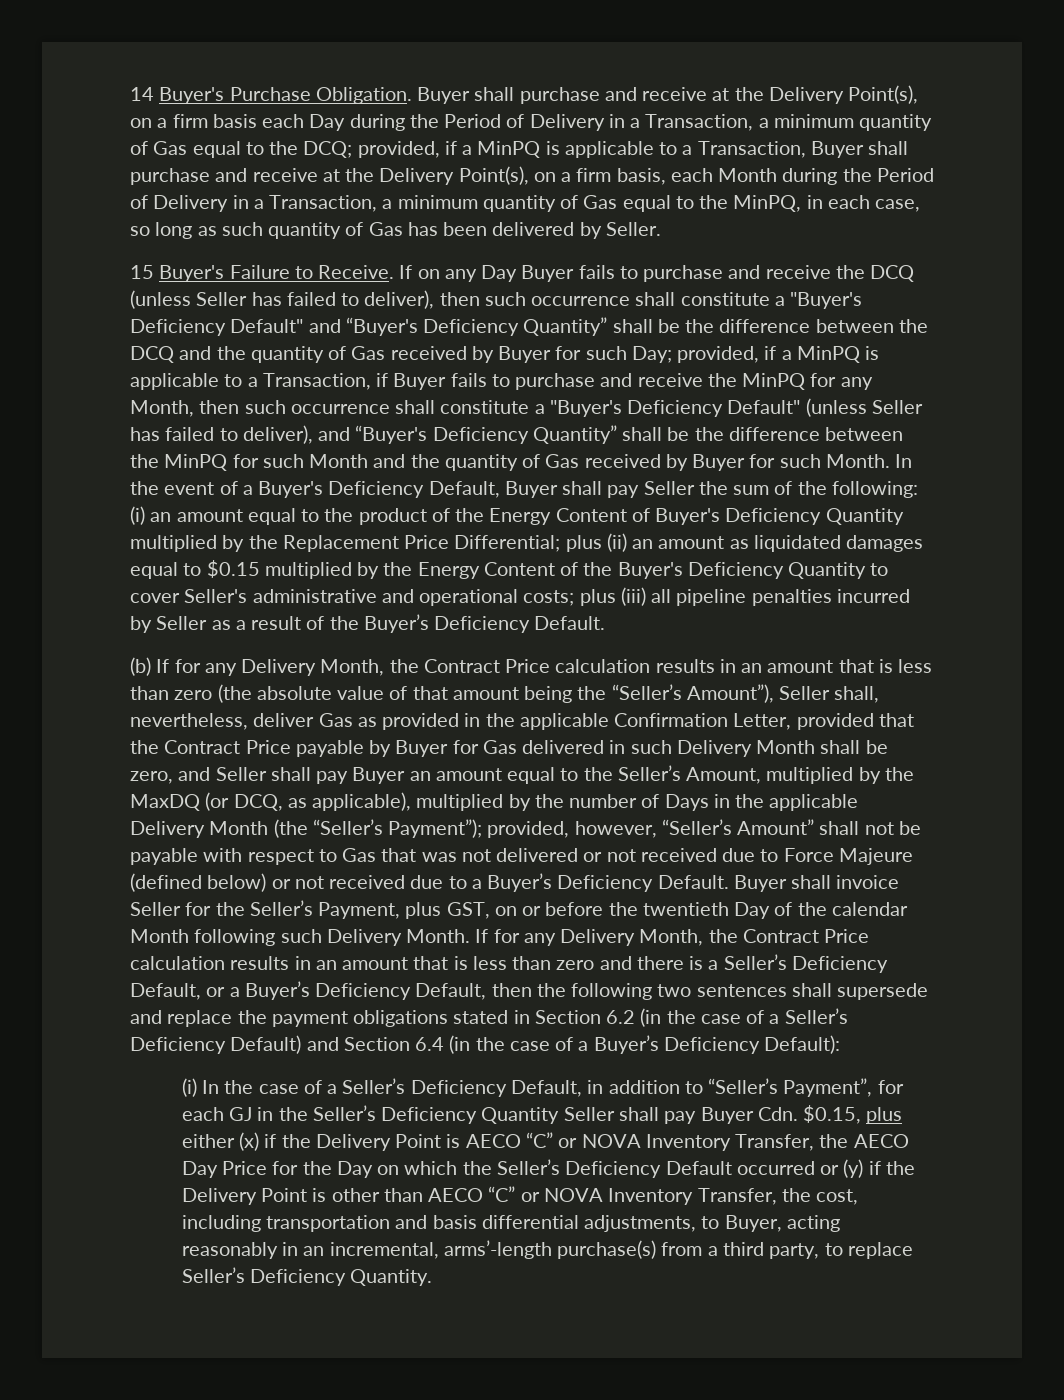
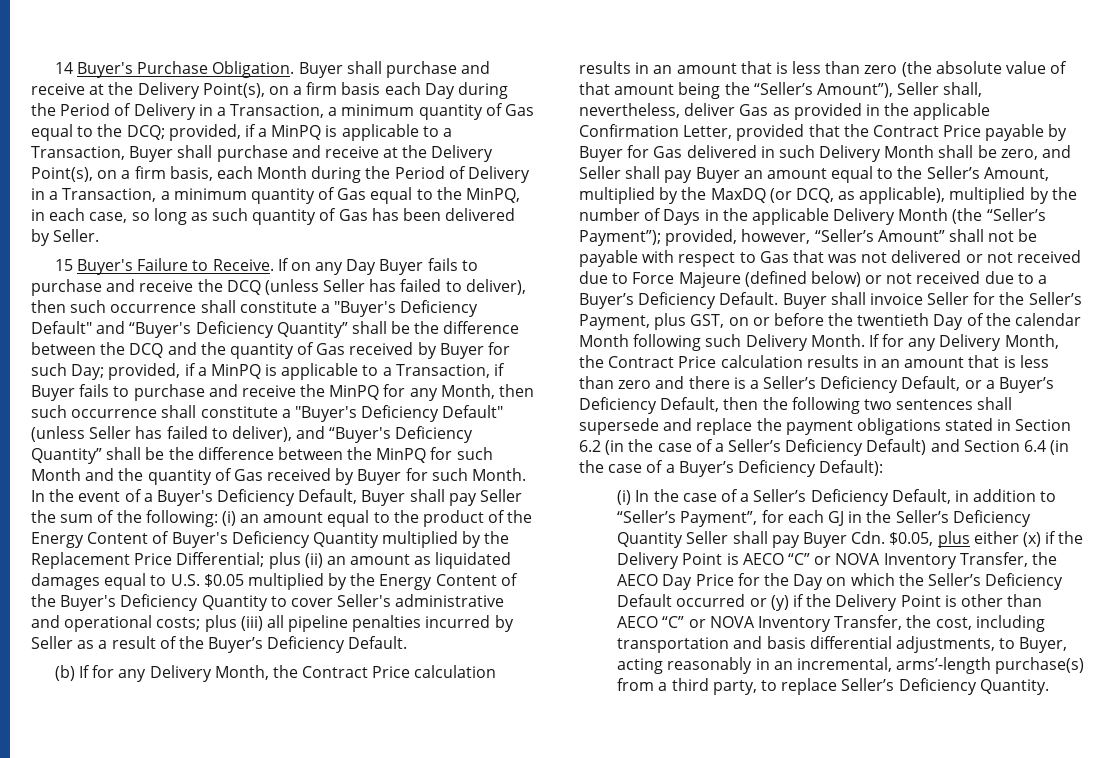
- plus (ii) an amount as liquidated damages equal to $0.15 multiplied by the Energy Content of the Buyer's Deficiency Quantity to cover Seller's administrative and operational costs;
+ plus (ii) an amount as liquidated damages equal to U.S. $0.05 multiplied by the Energy Content of the Buyer's Deficiency Quantity to cover Seller's administrative and operational costs;
- (i) In the case of a Seller’s Deficiency Default, in addition to “Seller’s Payment”, for each GJ in the Seller’s Deficiency Quantity Seller shall pay Buyer Cdn. $0.15, plus either (x) if the Delivery Point is AECO “C” or NOVA Inventory Transfer, the AECO Day Price for the Day on which the Seller’s Deficiency Default occurred or (y) if the Delivery Point is other than AECO “C” or NOVA Inventory Transfer, the cost, including transportation and basis differential adjustments, to Buyer, acting reasonably in an incremental, arms’-length purchase(s) from a third party, to replace Seller’s Deficiency Quantity.
+ (i) In the case of a Seller’s Deficiency Default, in addition to “Seller’s Payment”, for each GJ in the Seller’s Deficiency Quantity Seller shall pay Buyer Cdn. $0.05, plus either (x) if the Delivery Point is AECO “C” or NOVA Inventory Transfer, the AECO Day Price for the Day on which the Seller’s Deficiency Default occurred or (y) if the Delivery Point is other than AECO “C” or NOVA Inventory Transfer, the cost, including transportation and basis differential adjustments, to Buyer, acting reasonably in an incremental, arms’-length purchase(s) from a third party, to replace Seller’s Deficiency Quantity.

